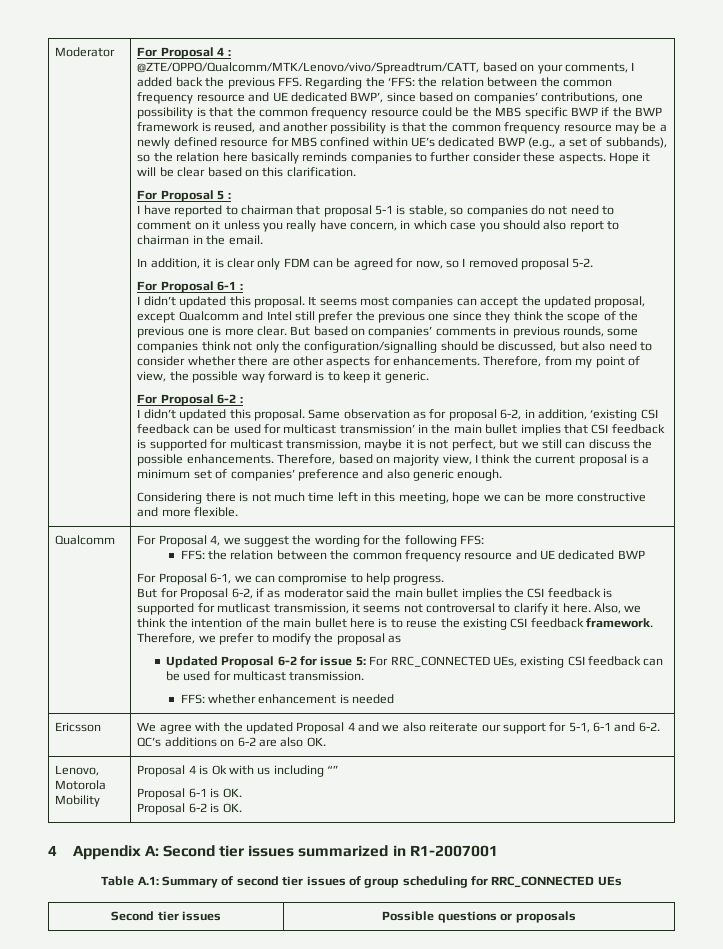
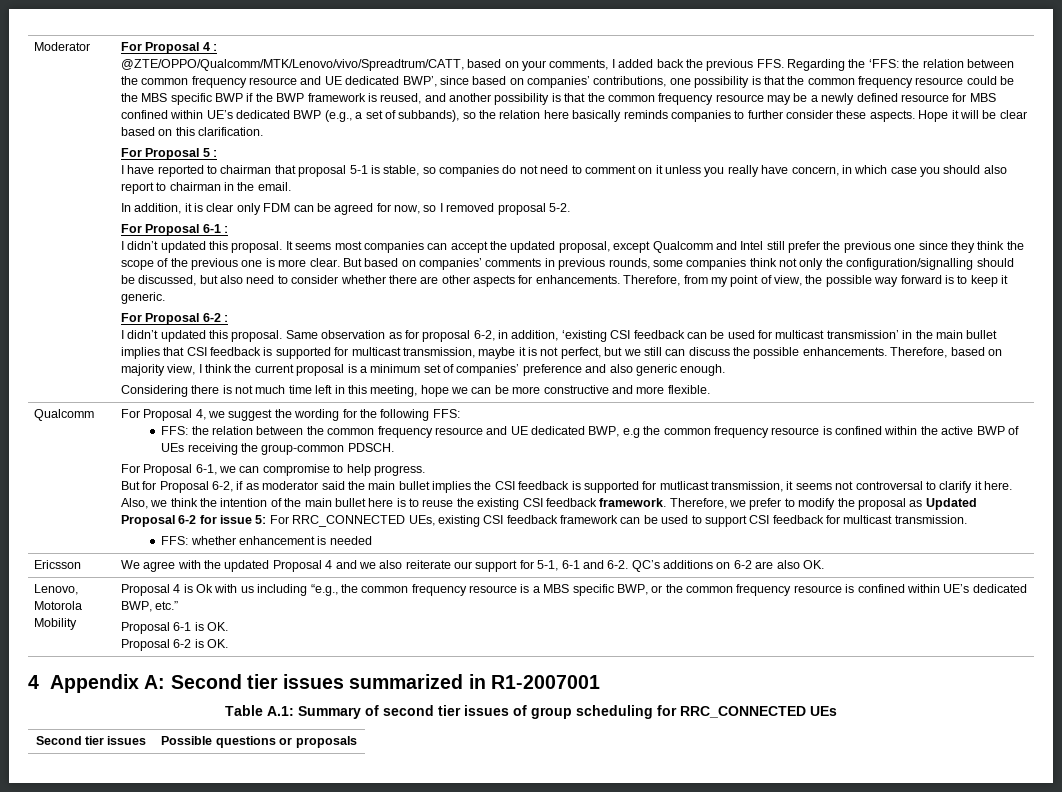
- FFS: the relation between the common frequency resource and UE dedicated BWP
+ FFS: the relation between the common frequency resource and UE dedicated BWP, e.g the common frequency resource is confined within the active BWP of UEs receiving the group-common PDSCH.
- Therefore, we prefer to modify the proposal as
- Updated Proposal 6-2 for issue 5: For RRC_CONNECTED UEs, existing CSI feedback can be used for multicast transmission.
+ Therefore, we prefer to modify the proposal as Updated Proposal 6-2 for issue 5: For RRC_CONNECTED UEs, existing CSI feedback framework can be used to support CSI feedback for multicast transmission.
- Lenovo, Motorola Mobility | Proposal 4 is Ok with us including “”
+ Lenovo, Motorola Mobility | Proposal 4 is Ok with us including “e.g., the common frequency resource is a MBS specific BWP, or the common frequency resource is confined within UE’s dedicated BWP, etc.”

